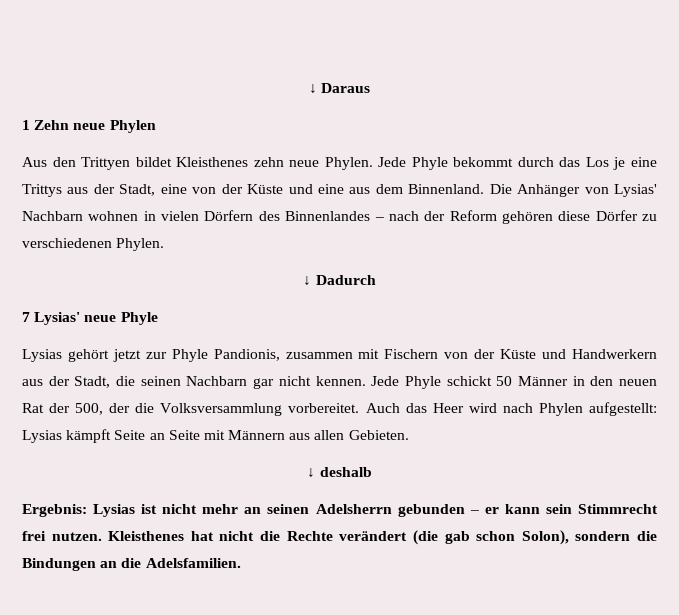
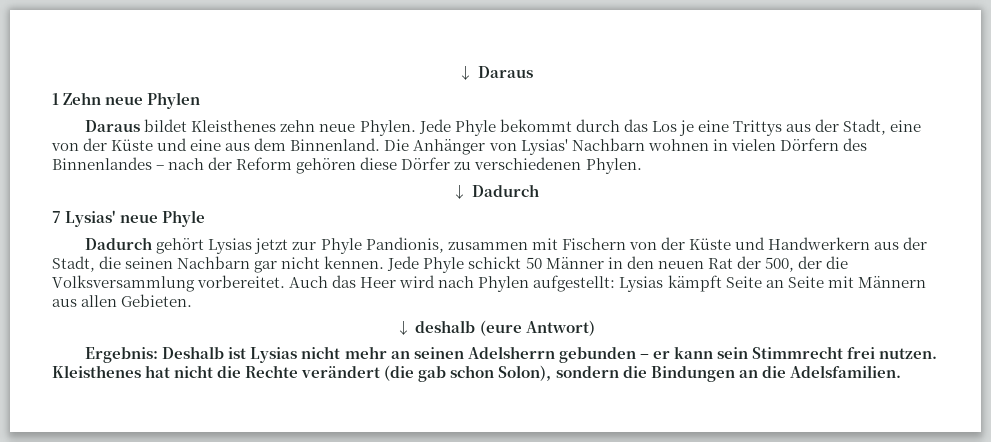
- Aus den Trittyen bildet Kleisthenes zehn neue Phylen.
+ Daraus bildet Kleisthenes zehn neue Phylen.
- Lysias gehört jetzt zur Phyle Pandionis, zusammen mit Fischern von der Küste und Handwerkern aus der Stadt, die seinen Nachbarn gar nicht kennen.
+ Dadurch gehört Lysias jetzt zur Phyle Pandionis, zusammen mit Fischern von der Küste und Handwerkern aus der Stadt, die seinen Nachbarn gar nicht kennen.
- ↓ deshalb
+ ↓ deshalb (eure Antwort)
- Ergebnis: Lysias ist nicht mehr an seinen Adelsherrn gebunden – er kann sein Stimmrecht frei nutzen.
+ Ergebnis: Deshalb ist Lysias nicht mehr an seinen Adelsherrn gebunden – er kann sein Stimmrecht frei nutzen.

